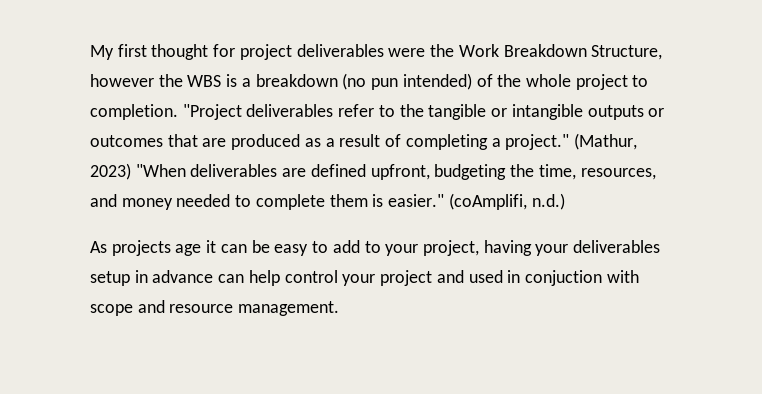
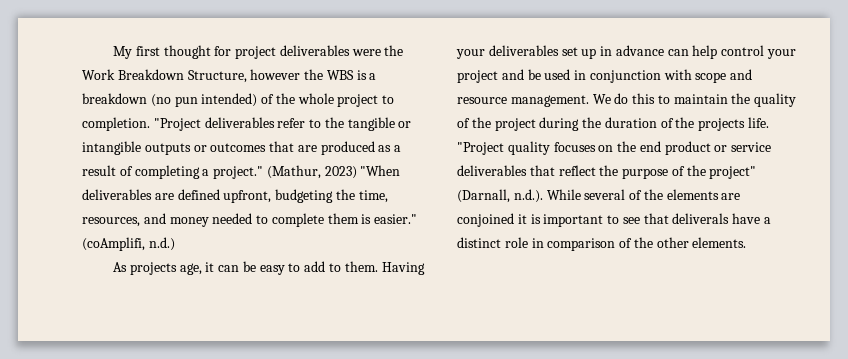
- As projects age it can be easy to add to your project, having your deliverables setup in advance can help control your project and used in conjuction with scope and resource management.
+ As projects age, it can be easy to add to them. Having your deliverables set up in advance can help control your project and be used in conjunction with scope and resource management.
+ We do this to maintain the quality of the project during the duration of the projects life. "Project quality focuses on the end product or service deliverables that reflect the purpose of the project" (Darnall, n.d.). While several of the elements are conjoined it is important to see that deliverals have a distinct role in comparison of the other elements.

